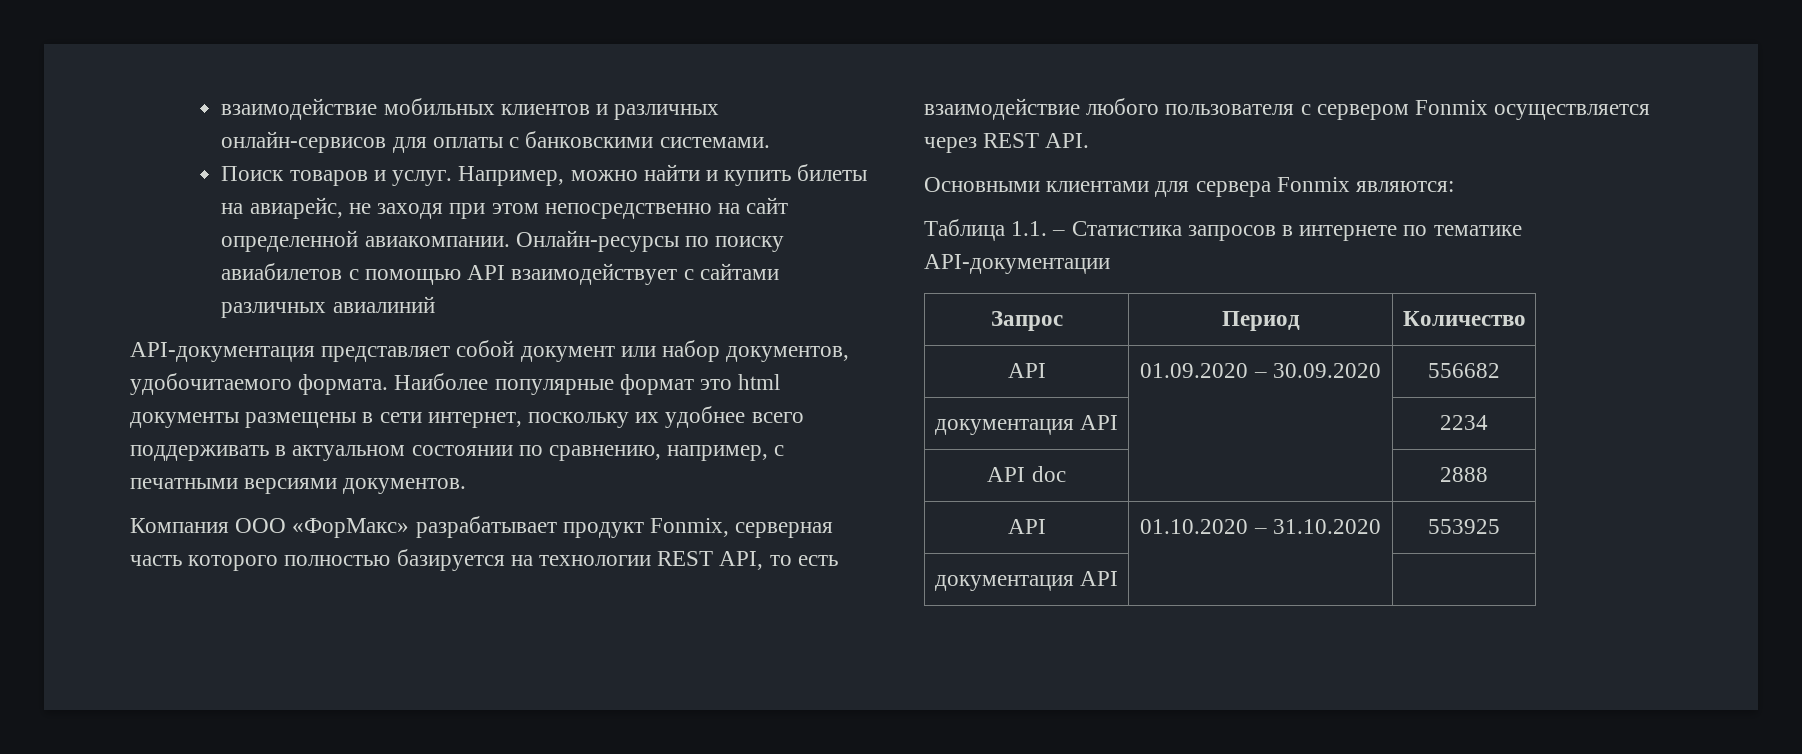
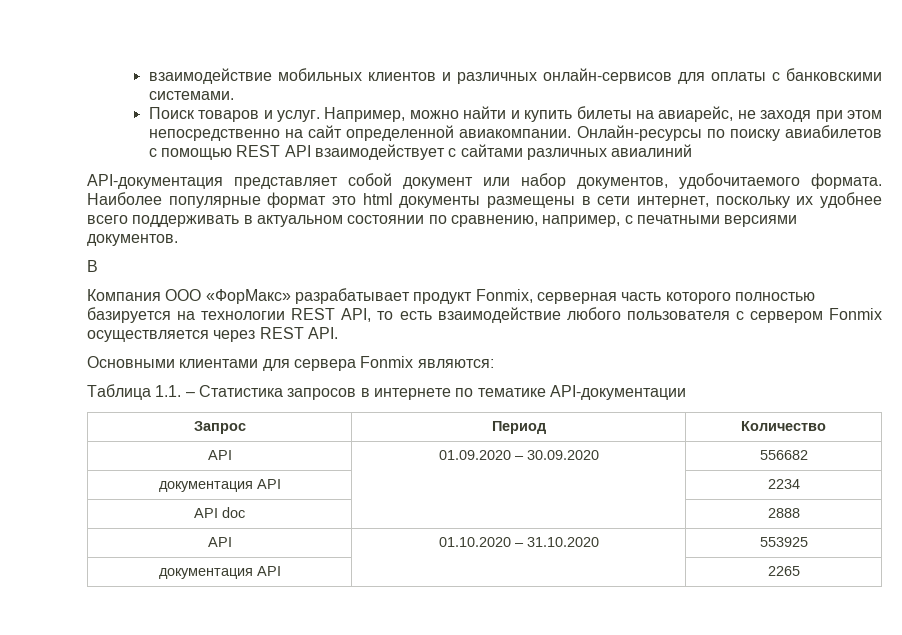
- Онлайн-ресурсы по поиску авиабилетов с помощью API взаимодействует с сайтами различных авиалиний
+ Онлайн-ресурсы по поиску авиабилетов с помощью REST API взаимодействует с сайтами различных авиалиний
+ В
  API | 01.10.2020 – 31.10.2020 | 553925
- документация API | |
+ документация API | | 2265

